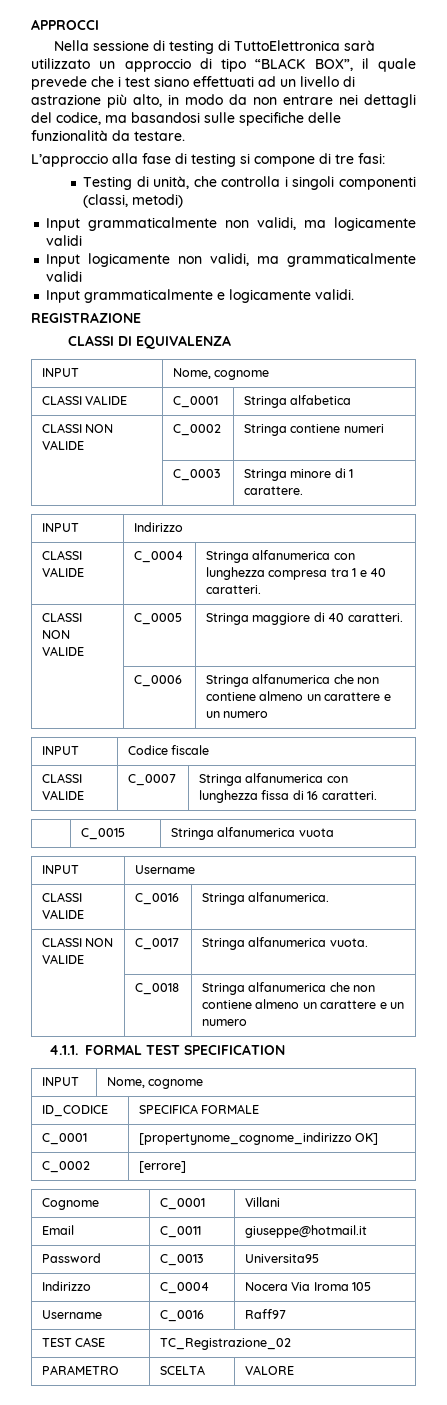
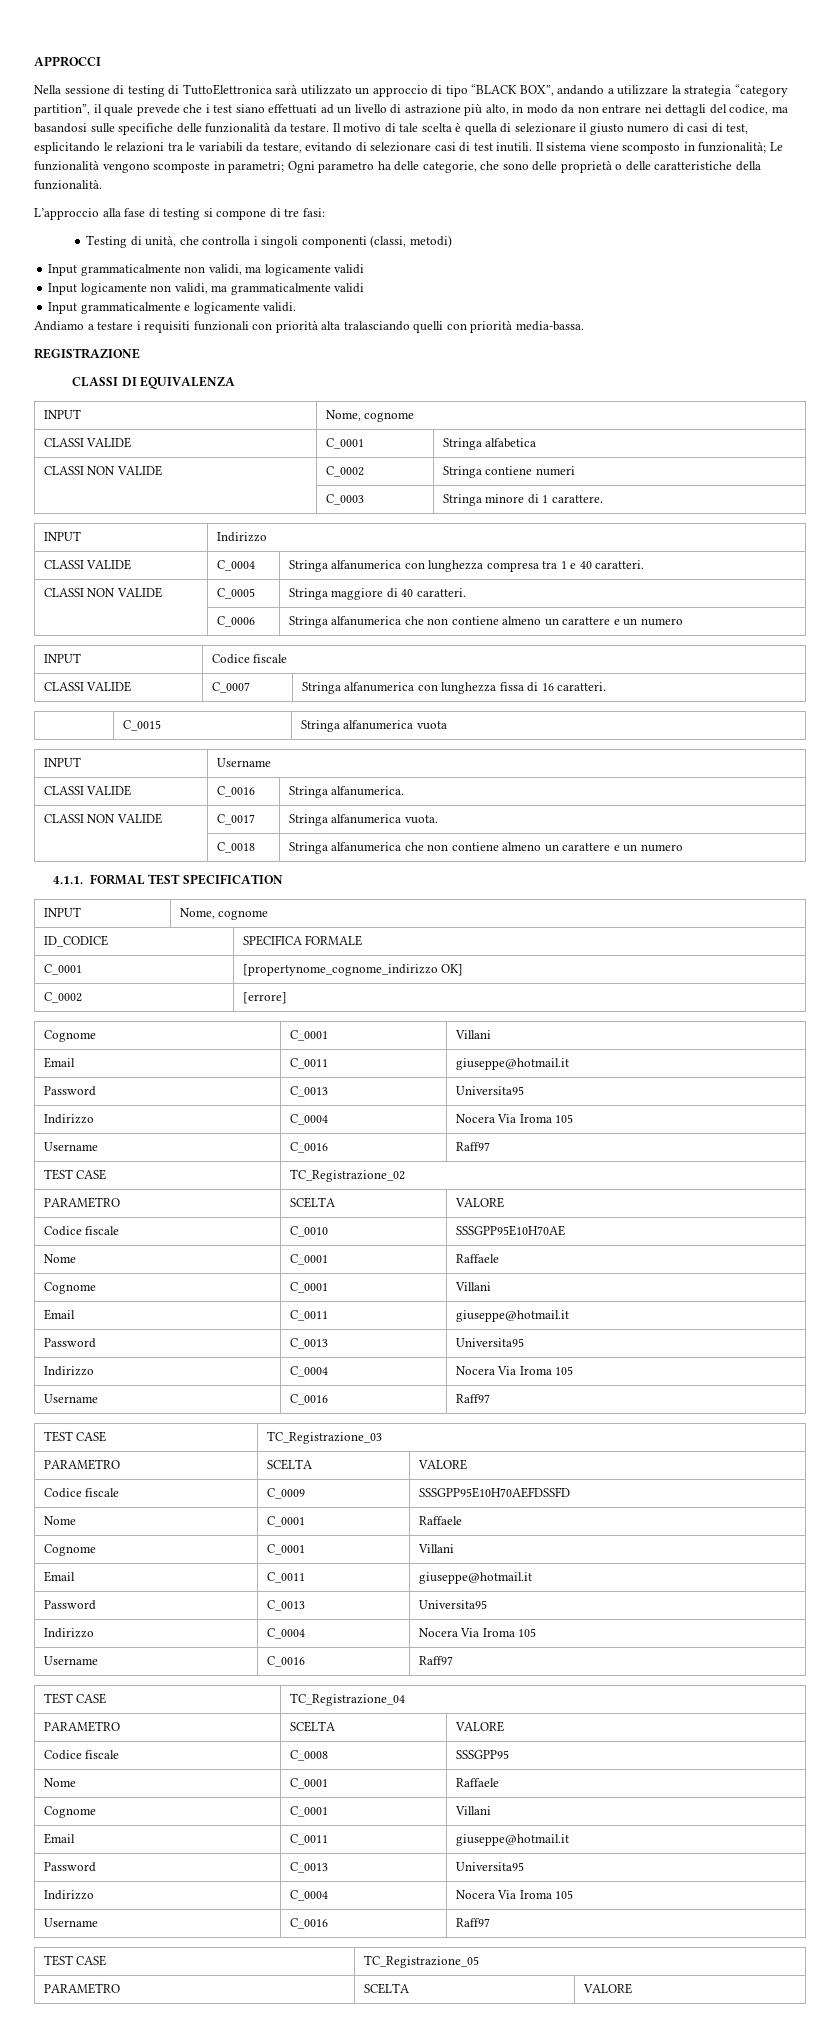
- Nella sessione di testing di TuttoElettronica sarà utilizzato un approccio di tipo “BLACK BOX”, il quale prevede che i test siano effettuati ad un livello di astrazione più alto, in modo da non entrare nei dettagli del codice, ma basandosi sulle specifiche delle funzionalità da testare.
+ Nella sessione di testing di TuttoElettronica sarà utilizzato un approccio di tipo “BLACK BOX”, andando a utilizzare la strategia “category partition”, il quale prevede che i test siano effettuati ad un livello di astrazione più alto, in modo da non entrare nei dettagli del codice, ma basandosi sulle specifiche delle funzionalità da testare. Il motivo di tale scelta è quella di selezionare il giusto numero di casi di test, esplicitando le relazioni tra le variabili da testare, evitando di selezionare casi di test inutili. Il sistema viene scomposto in funzionalità; Le funzionalità vengono scomposte in parametri; Ogni parametro ha delle categorie, che sono delle proprietà o delle caratteristiche della funzionalità.
+ Andiamo a testare i requisiti funzionali con priorità alta tralasciando quelli con priorità media-bassa.
+ Codice fiscale | C_0010 | SSSGPP95E10H70AE
+ Nome | C_0001 | Raffaele
+ Cognome | C_0001 | Villani
+ Email | C_0011 | giuseppe@hotmail.it
+ Password | C_0013 | Universita95
+ Indirizzo | C_0004 | Nocera Via Iroma 105
+ Username | C_0016 | Raff97
+ TEST CASE | TC_Registrazione_03
+ PARAMETRO | SCELTA | VALORE
+ Codice fiscale | C_0009 | SSSGPP95E10H70AEFDSSFD
+ Nome | C_0001 | Raffaele
+ Cognome | C_0001 | Villani
+ Email | C_0011 | giuseppe@hotmail.it
+ Password | C_0013 | Universita95
+ Indirizzo | C_0004 | Nocera Via Iroma 105
+ Username | C_0016 | Raff97
+ TEST CASE | TC_Registrazione_04
+ PARAMETRO | SCELTA | VALORE
+ Codice fiscale | C_0008 | SSSGPP95
+ Nome | C_0001 | Raffaele
+ Cognome | C_0001 | Villani
+ Email | C_0011 | giuseppe@hotmail.it
+ Password | C_0013 | Universita95
+ Indirizzo | C_0004 | Nocera Via Iroma 105
+ Username | C_0016 | Raff97
+ TEST CASE | TC_Registrazione_05
+ PARAMETRO | SCELTA | VALORE

